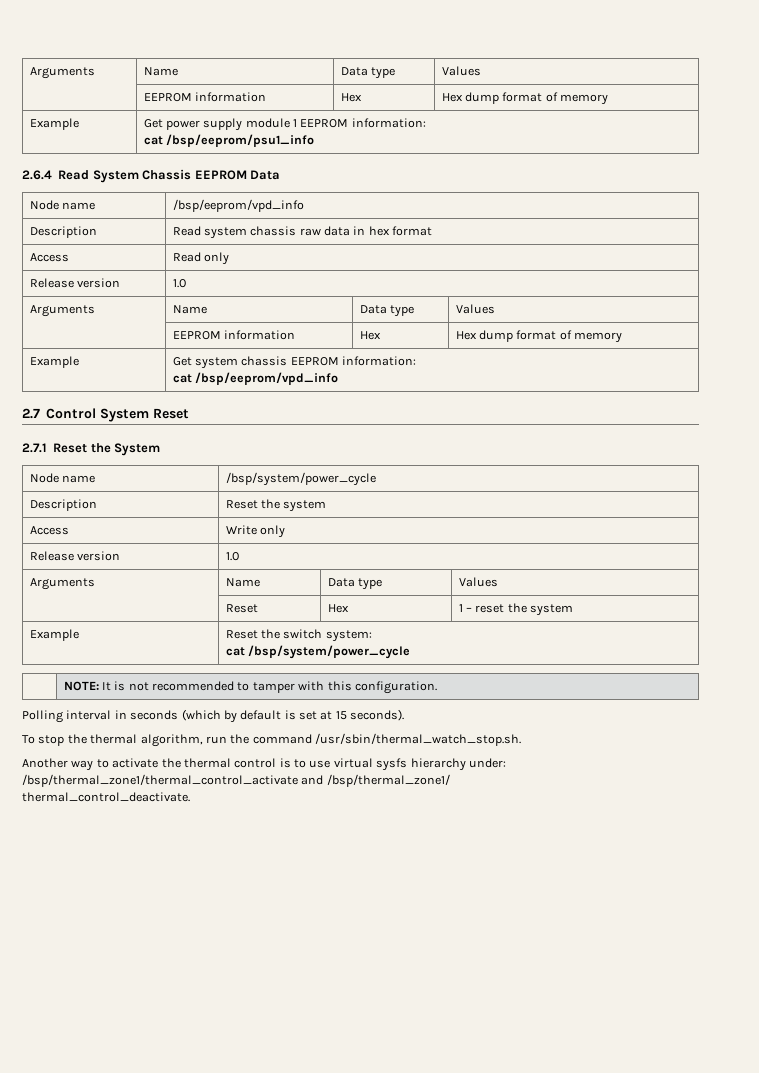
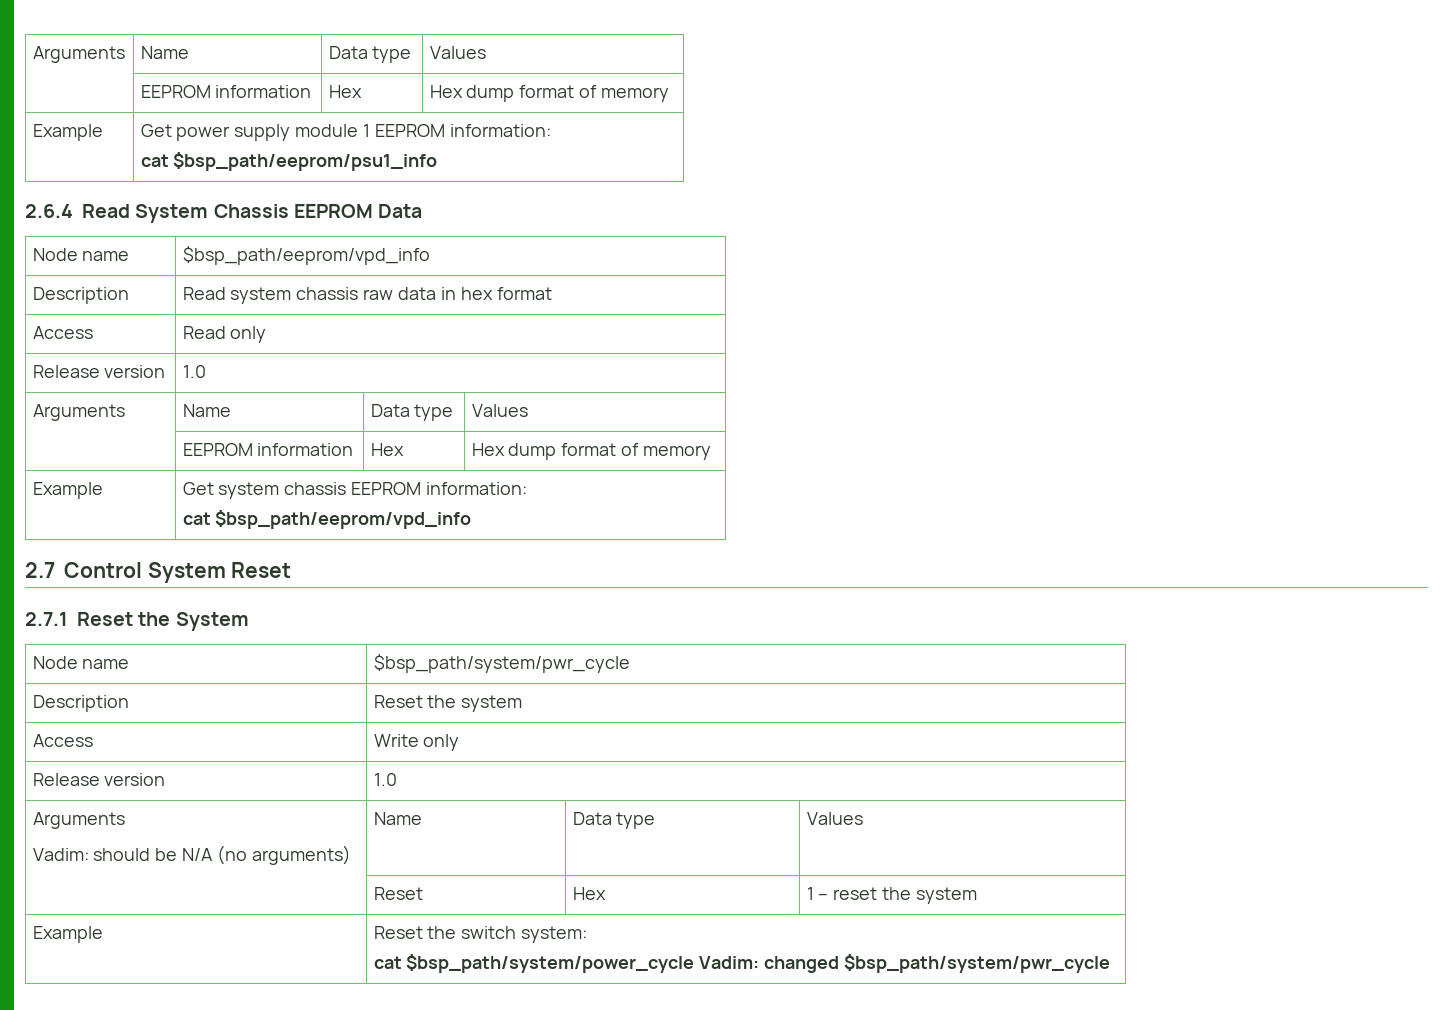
  Example | Get power supply module 1 EEPROM information:
- cat /bsp/eeprom/psu1_info
+ cat $bsp_path/eeprom/psu1_info
- Node name | /bsp/eeprom/vpd_info
+ Node name | $bsp_path/eeprom/vpd_info
  Example | Get system chassis EEPROM information:
- cat /bsp/eeprom/vpd_info
+ cat $bsp_path/eeprom/vpd_info
- Node name | /bsp/system/power_cycle
+ Node name | $bsp_path/system/pwr_cycle
  Access | Write only
  Release version | 1.0
- Arguments | Name | Data type | Values
+ Arguments
+ Vadim: should be N/A (no arguments) | Name | Data type | Values
  Example | Reset the switch system:
- cat /bsp/system/power_cycle
- | NOTE: It is not recommended to tamper with this configuration.
- Polling interval in seconds (which by default is set at 15 seconds).
- To stop the thermal algorithm, run the command /usr/sbin/thermal_watch_stop.sh.
- Another way to activate the thermal control is to use virtual sysfs hierarchy under: /bsp/thermal_zone1/thermal_control_activate and /bsp/thermal_zone1/
- thermal_control_deactivate.
+ cat $bsp_path/system/power_cycle Vadim: changed $bsp_path/system/pwr_cycle

